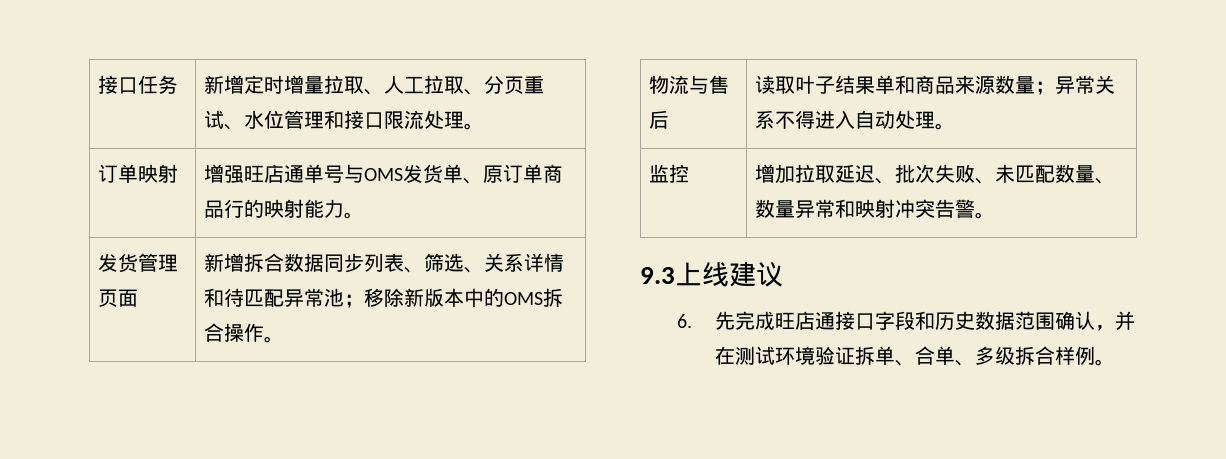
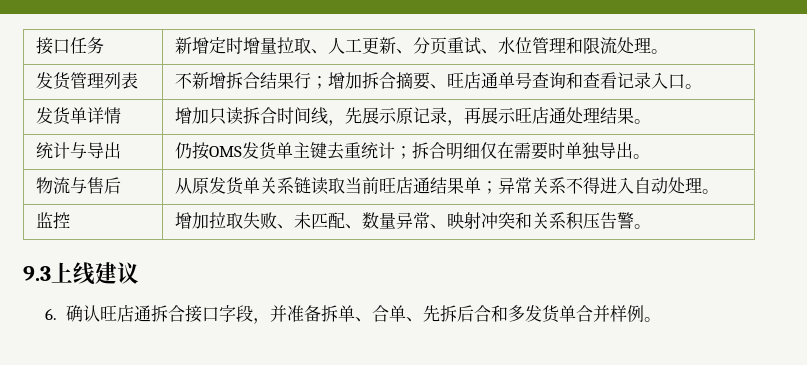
- 接口任务 | 新增定时增量拉取、人工拉取、分页重试、水位管理和接口限流处理。
+ 接口任务 | 新增定时增量拉取、人工更新、分页重试、水位管理和限流处理。
- 订单映射 | 增强旺店通单号与OMS发货单、原订单商品行的映射能力。
- 发货管理页面 | 新增拆合数据同步列表、筛选、关系详情和待匹配异常池；移除新版本中的OMS拆合操作。
- 物流与售后 | 读取叶子结果单和商品来源数量；异常关系不得进入自动处理。
+ 发货管理列表 | 不新增拆合结果行；增加拆合摘要、旺店通单号查询和查看记录入口。
+ 发货单详情 | 增加只读拆合时间线，先展示原记录，再展示旺店通处理结果。
+ 统计与导出 | 仍按OMS发货单主键去重统计；拆合明细仅在需要时单独导出。
+ 物流与售后 | 从原发货单关系链读取当前旺店通结果单；异常关系不得进入自动处理。
- 监控 | 增加拉取延迟、批次失败、未匹配数量、数量异常和映射冲突告警。
+ 监控 | 增加拉取失败、未匹配、数量异常、映射冲突和关系积压告警。
- 6.先完成旺店通接口字段和历史数据范围确认，并在测试环境验证拆单、合单、多级拆合样例。
+ 6.确认旺店通拆合接口字段，并准备拆单、合单、先拆后合和多发货单合并样例。

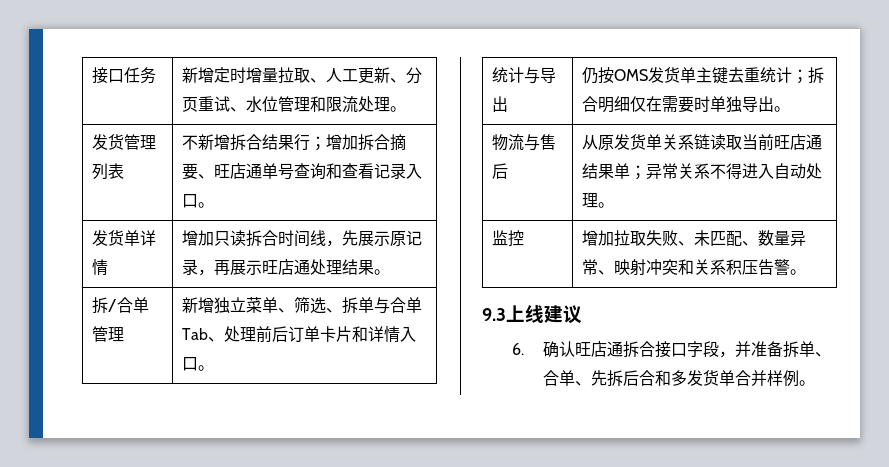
+ 拆/合单管理 | 新增独立菜单、筛选、拆单与合单Tab、处理前后订单卡片和详情入口。

